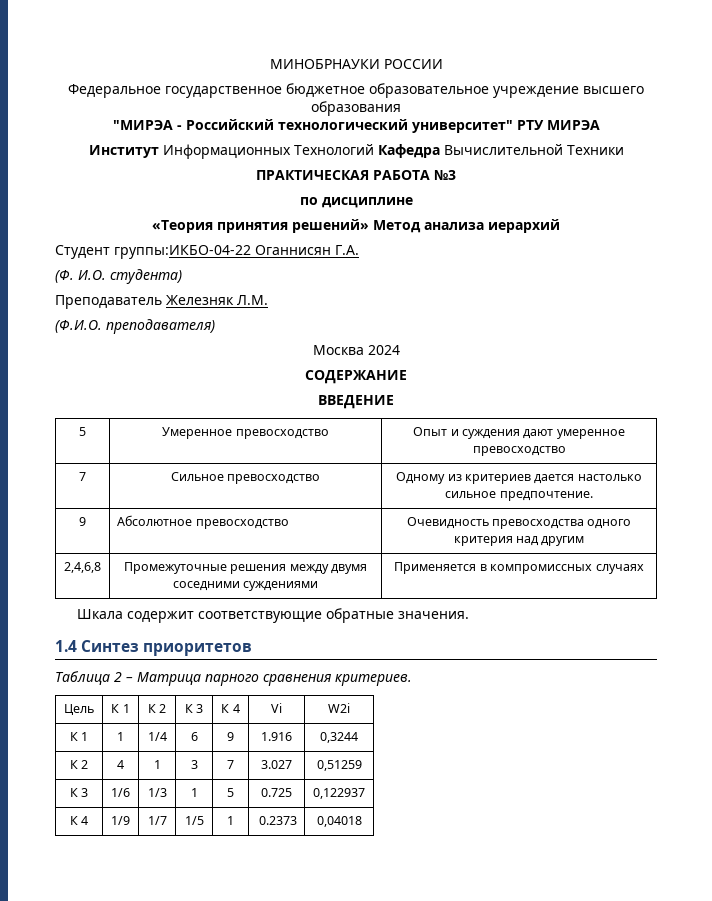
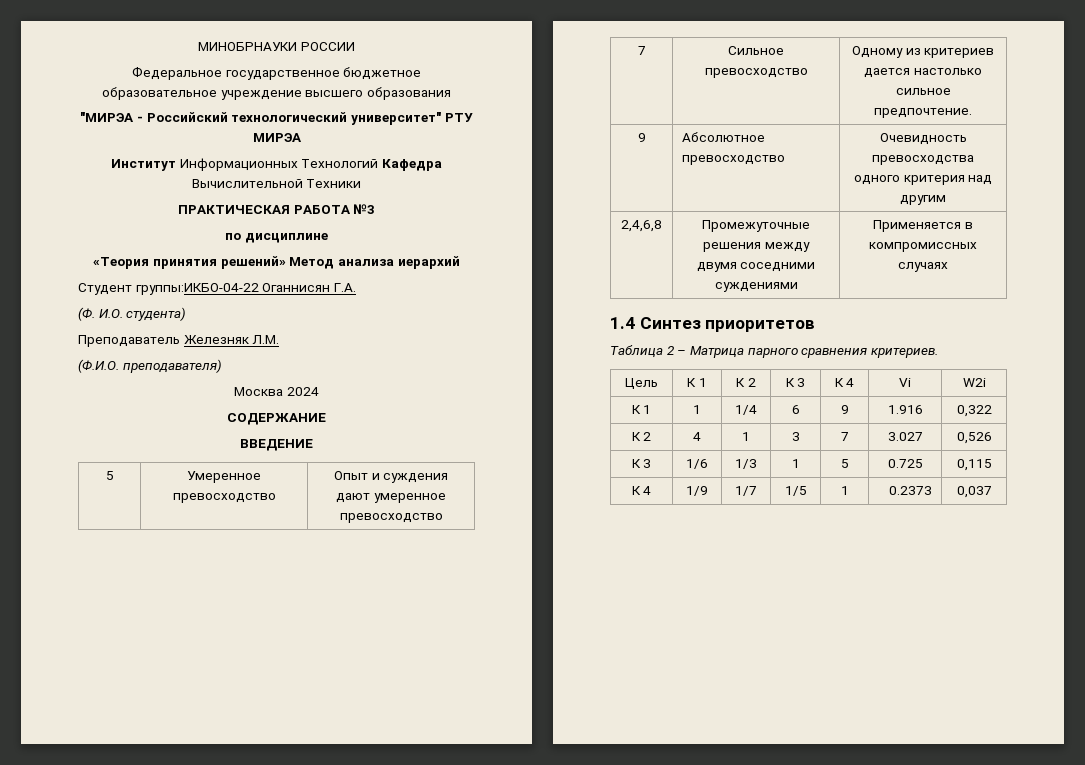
- Шкала содержит соответствующие обратные значения.
- К 1 | 1 | 1/4 | 6 | 9 | 1.916 | 0,3244
+ К 1 | 1 | 1/4 | 6 | 9 | 1.916 | 0,322
- К 2 | 4 | 1 | 3 | 7 | 3.027 | 0,51259
+ К 2 | 4 | 1 | 3 | 7 | 3.027 | 0,526
- К 3 | 1/6 | 1/3 | 1 | 5 | 0.725 | 0,122937
+ К 3 | 1/6 | 1/3 | 1 | 5 | 0.725 | 0,115
- К 4 | 1/9 | 1/7 | 1/5 | 1 | 0.2373 | 0,04018
+ К 4 | 1/9 | 1/7 | 1/5 | 1 | 0.2373 | 0,037

